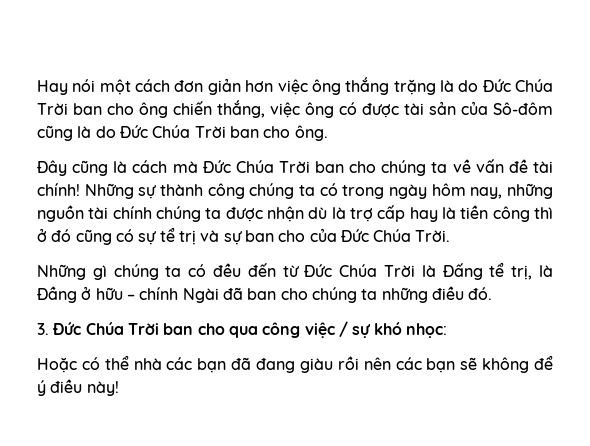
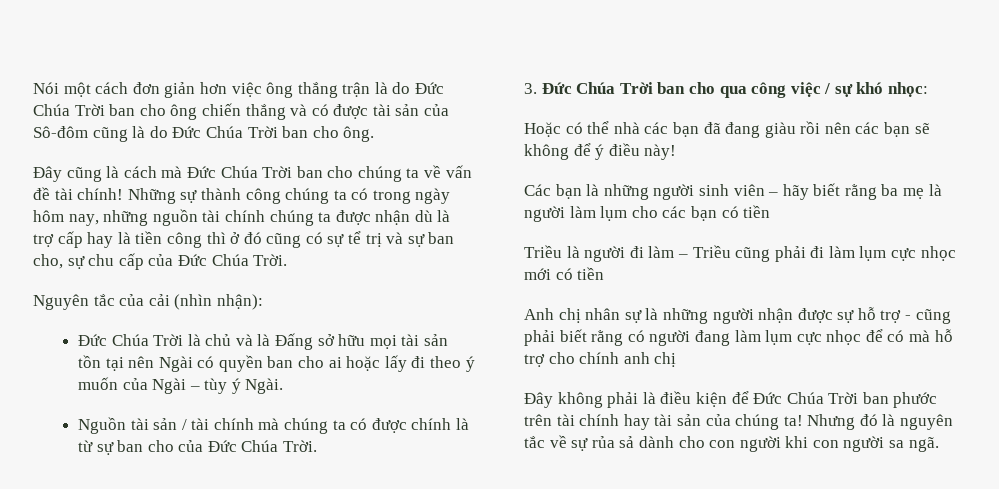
- Hay nói một cách đơn giản hơn việc ông thắng trặng là do Đức Chúa Trời ban cho ông chiến thắng, việc ông có được tài sản của Sô-đôm cũng là do Đức Chúa Trời ban cho ông.
+ Nói một cách đơn giản hơn việc ông thắng trận là do Đức Chúa Trời ban cho ông chiến thắng và có được tài sản của Sô-đôm cũng là do Đức Chúa Trời ban cho ông.
- Những sự thành công chúng ta có trong ngày hôm nay, những nguồn tài chính chúng ta được nhận dù là trợ cấp hay là tiền công thì ở đó cũng có sự tể trị và sự ban cho của Đức Chúa Trời.
+ Những sự thành công chúng ta có trong ngày hôm nay, những nguồn tài chính chúng ta được nhận dù là trợ cấp hay là tiền công thì ở đó cũng có sự tể trị và sự ban cho, sự chu cấp của Đức Chúa Trời.
+ Nguyên tắc của cải (nhìn nhận):
+ Đức Chúa Trời là chủ và là Đấng sở hữu mọi tài sản tồn tại nên Ngài có quyền ban cho ai hoặc lấy đi theo ý muốn của Ngài – tùy ý Ngài.
+ Nguồn tài sản / tài chính mà chúng ta có được chính là từ sự ban cho của Đức Chúa Trời.
- Những gì chúng ta có đều đến từ Đức Chúa Trời là Đấng tể trị, là Đầng ở hữu – chính Ngài đã ban cho chúng ta những điều đó.
+ Các bạn là những người sinh viên – hãy biết rằng ba mẹ là người làm lụm cho các bạn có tiền
+ Triều là người đi làm – Triều cũng phải đi làm lụm cực nhọc mới có tiền
+ Anh chị nhân sự là những người nhận được sự hỗ trợ - cũng phải biết rằng có người đang làm lụm cực nhọc để có mà hỗ trợ cho chính anh chị
+ Đây không phải là điều kiện để Đức Chúa Trời ban phước trên tài chính hay tài sản của chúng ta! Nhưng đó là nguyên tắc về sự rủa sả dành cho con người khi con người sa ngã.

